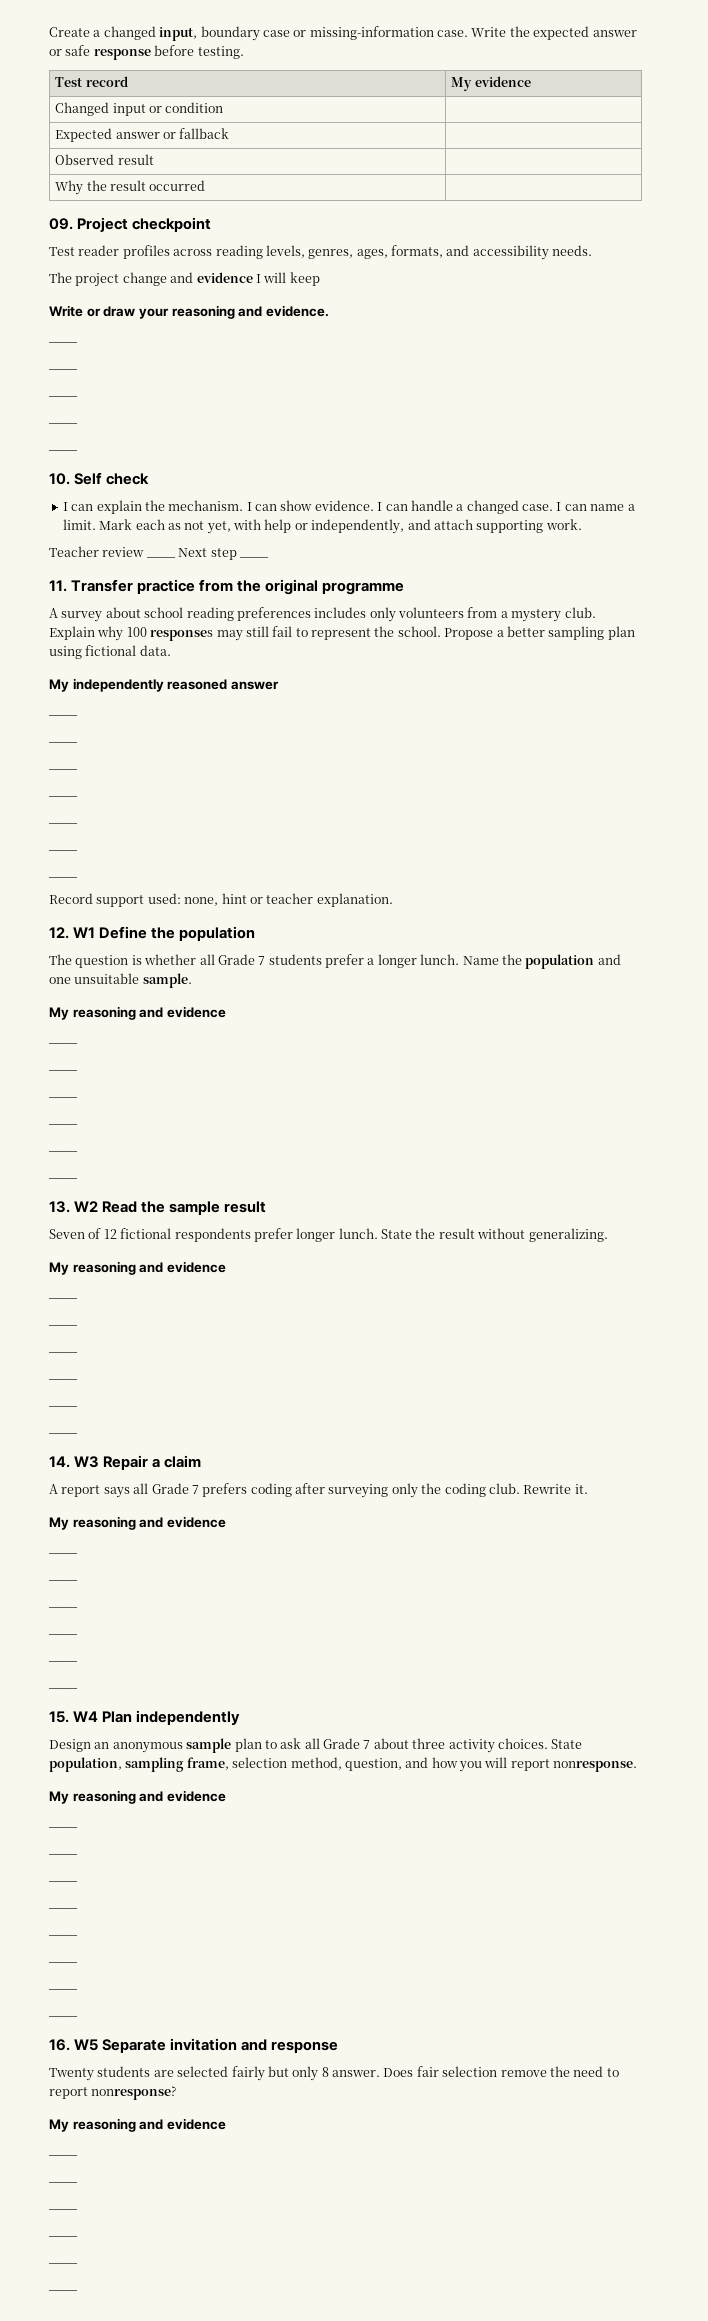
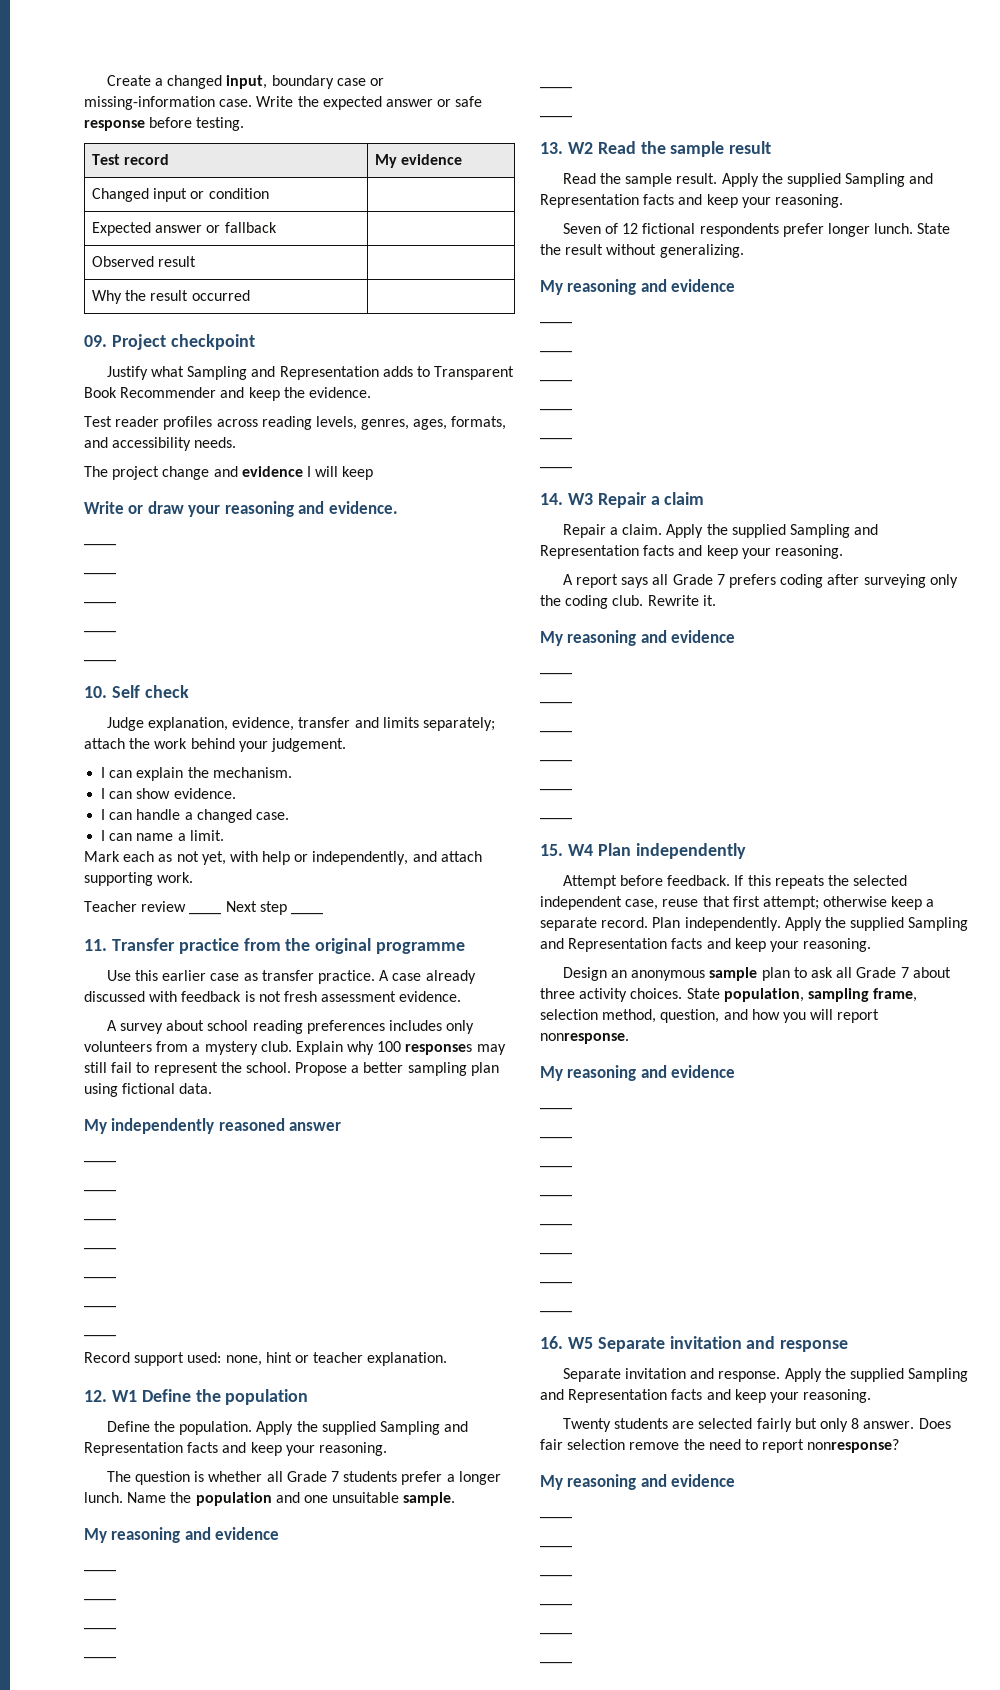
+ Justify what Sampling and Representation adds to Transparent Book Recommender and keep the evidence.
+ Judge explanation, evidence, transfer and limits separately; attach the work behind your judgement.
- I can explain the mechanism. I can show evidence. I can handle a changed case. I can name a limit. Mark each as not yet, with help or independently, and attach supporting work.
+ I can explain the mechanism.
+ I can show evidence.
+ I can handle a changed case.
+ I can name a limit.
+ Mark each as not yet, with help or independently, and attach supporting work.
+ Use this earlier case as transfer practice. A case already discussed with feedback is not fresh assessment evidence.
+ Define the population. Apply the supplied Sampling and Representation facts and keep your reasoning.
+ Read the sample result. Apply the supplied Sampling and Representation facts and keep your reasoning.
+ Repair a claim. Apply the supplied Sampling and Representation facts and keep your reasoning.
+ Attempt before feedback. If this repeats the selected independent case, reuse that first attempt; otherwise keep a separate record. Plan independently. Apply the supplied Sampling and Representation facts and keep your reasoning.
+ Separate invitation and response. Apply the supplied Sampling and Representation facts and keep your reasoning.

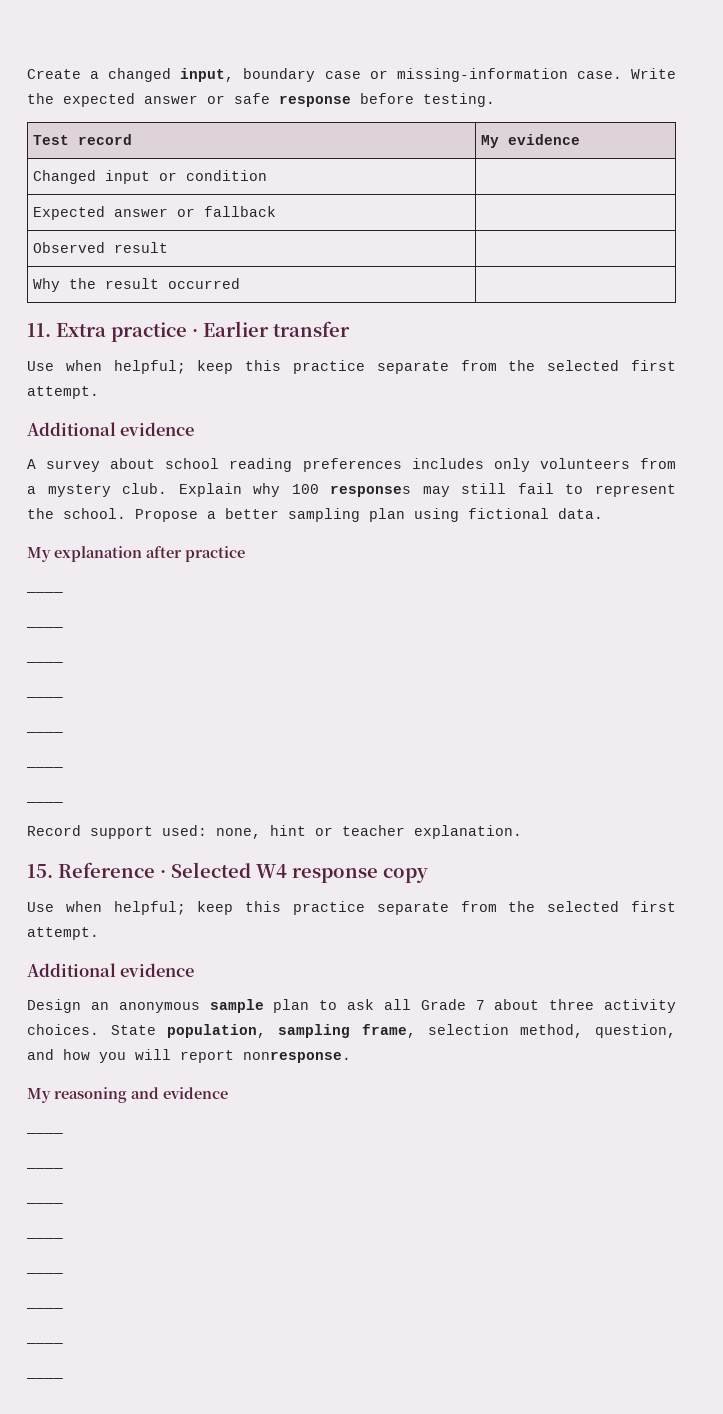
- 09. Project checkpoint
- Justify what Sampling and Representation adds to Transparent Book Recommender and keep the evidence.
- Test reader profiles across reading levels, genres, ages, formats, and accessibility needs.
- The project change and evidence I will keep
- Write or draw your reasoning and evidence.
- ____
- ____
- ____
- ____
- ____
- 10. Self check
- Judge explanation, evidence, transfer and limits separately; attach the work behind your judgement.
- I can explain the mechanism.
- I can show evidence.
- I can handle a changed case.
- I can name a limit.
- Mark each as not yet, with help or independently, and attach supporting work.
- Teacher review ____ Next step ____
- 11. Transfer practice from the original programme
- Use this earlier case as transfer practice. A case already discussed with feedback is not fresh assessment evidence.
+ 11. Extra practice · Earlier transfer
+ Use when helpful; keep this practice separate from the selected first attempt.
+ Additional evidence
- My independently reasoned answer
+ My explanation after practice
- 12. W1 Define the population
- Define the population. Apply the supplied Sampling and Representation facts and keep your reasoning.
- The question is whether all Grade 7 students prefer a longer lunch. Name the population and one unsuitable sample.
- My reasoning and evidence
- ____
- ____
- ____
- ____
- ____
- ____
- 13. W2 Read the sample result
- Read the sample result. Apply the supplied Sampling and Representation facts and keep your reasoning.
- Seven of 12 fictional respondents prefer longer lunch. State the result without generalizing.
- My reasoning and evidence
- ____
- ____
- ____
- ____
- ____
- ____
- 14. W3 Repair a claim
- Repair a claim. Apply the supplied Sampling and Representation facts and keep your reasoning.
- A report says all Grade 7 prefers coding after surveying only the coding club. Rewrite it.
- My reasoning and evidence
- ____
- ____
- ____
- ____
- ____
- ____
- 15. W4 Plan independently
- Attempt before feedback. If this repeats the selected independent case, reuse that first attempt; otherwise keep a separate record. Plan independently. Apply the supplied Sampling and Representation facts and keep your reasoning.
+ 15. Reference · Selected W4 response copy
+ Use when helpful; keep this practice separate from the selected first attempt.
+ Additional evidence
- 16. W5 Separate invitation and response
- Separate invitation and response. Apply the supplied Sampling and Representation facts and keep your reasoning.
- Twenty students are selected fairly but only 8 answer. Does fair selection remove the need to report nonresponse?
- My reasoning and evidence
- ____
- ____
- ____
- ____
- ____
- ____

